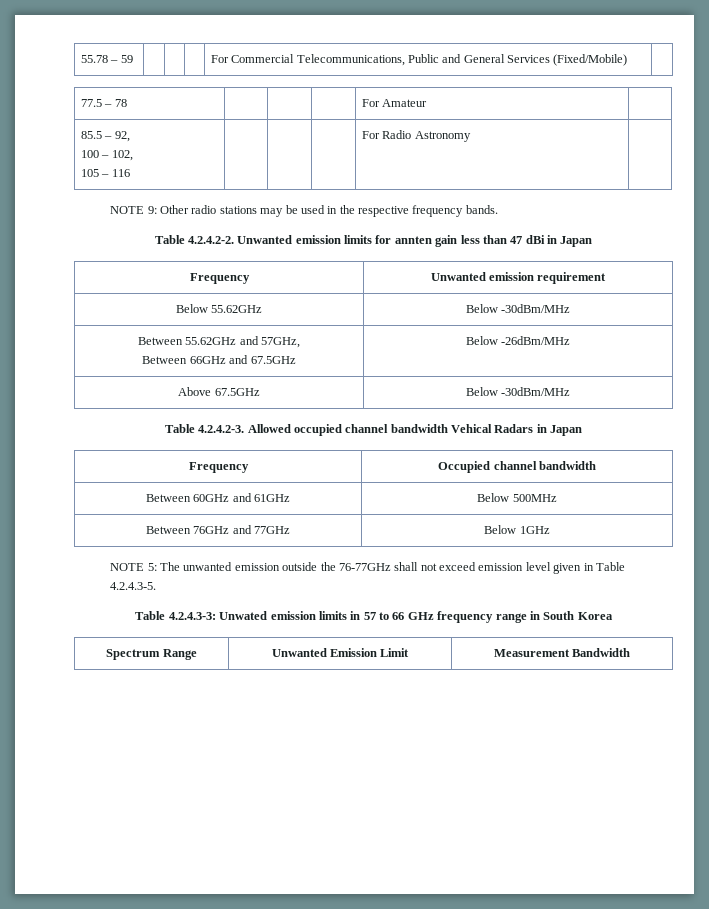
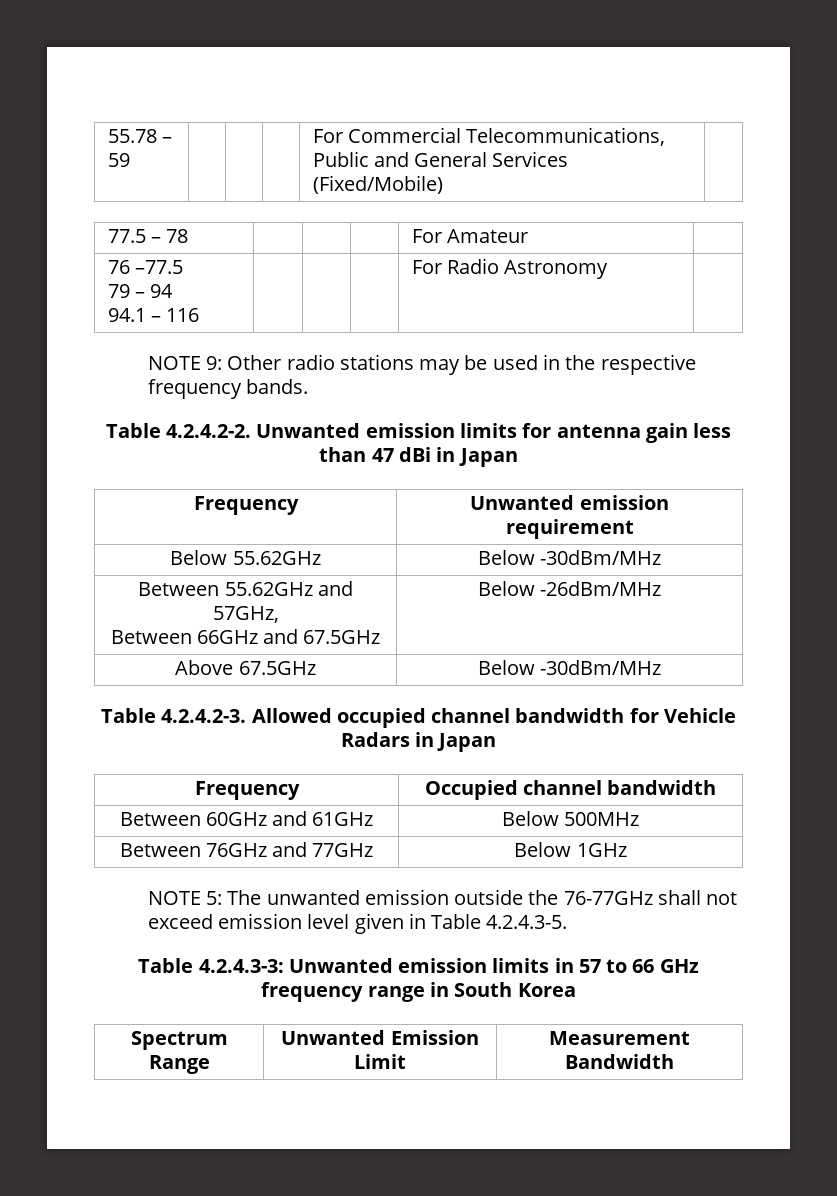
- 85.5 – 92,
- 100 – 102,
- 105 – 116 | | | | For Radio Astronomy |
+ 76 –77.5
+ 79 – 94
+ 94.1 – 116 | | | | For Radio Astronomy |
- Table 4.2.4.2-2. Unwanted emission limits for annten gain less than 47 dBi in Japan
+ Table 4.2.4.2-2. Unwanted emission limits for antenna gain less than 47 dBi in Japan
- Table 4.2.4.2-3. Allowed occupied channel bandwidth Vehical Radars in Japan
+ Table 4.2.4.2-3. Allowed occupied channel bandwidth for Vehicle Radars in Japan
- Table 4.2.4.3-3: Unwated emission limits in 57 to 66 GHz frequency range in South Korea
+ Table 4.2.4.3-3: Unwanted emission limits in 57 to 66 GHz frequency range in South Korea

